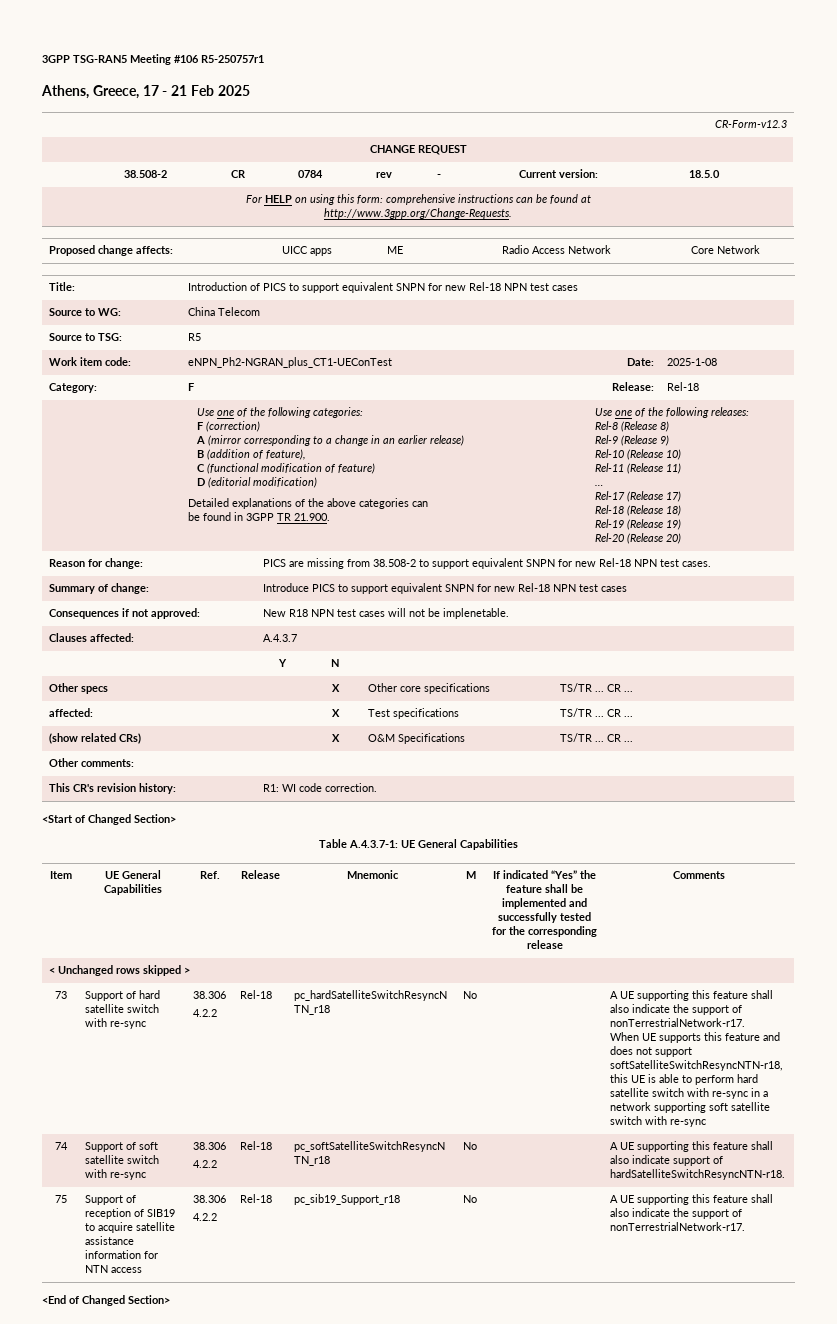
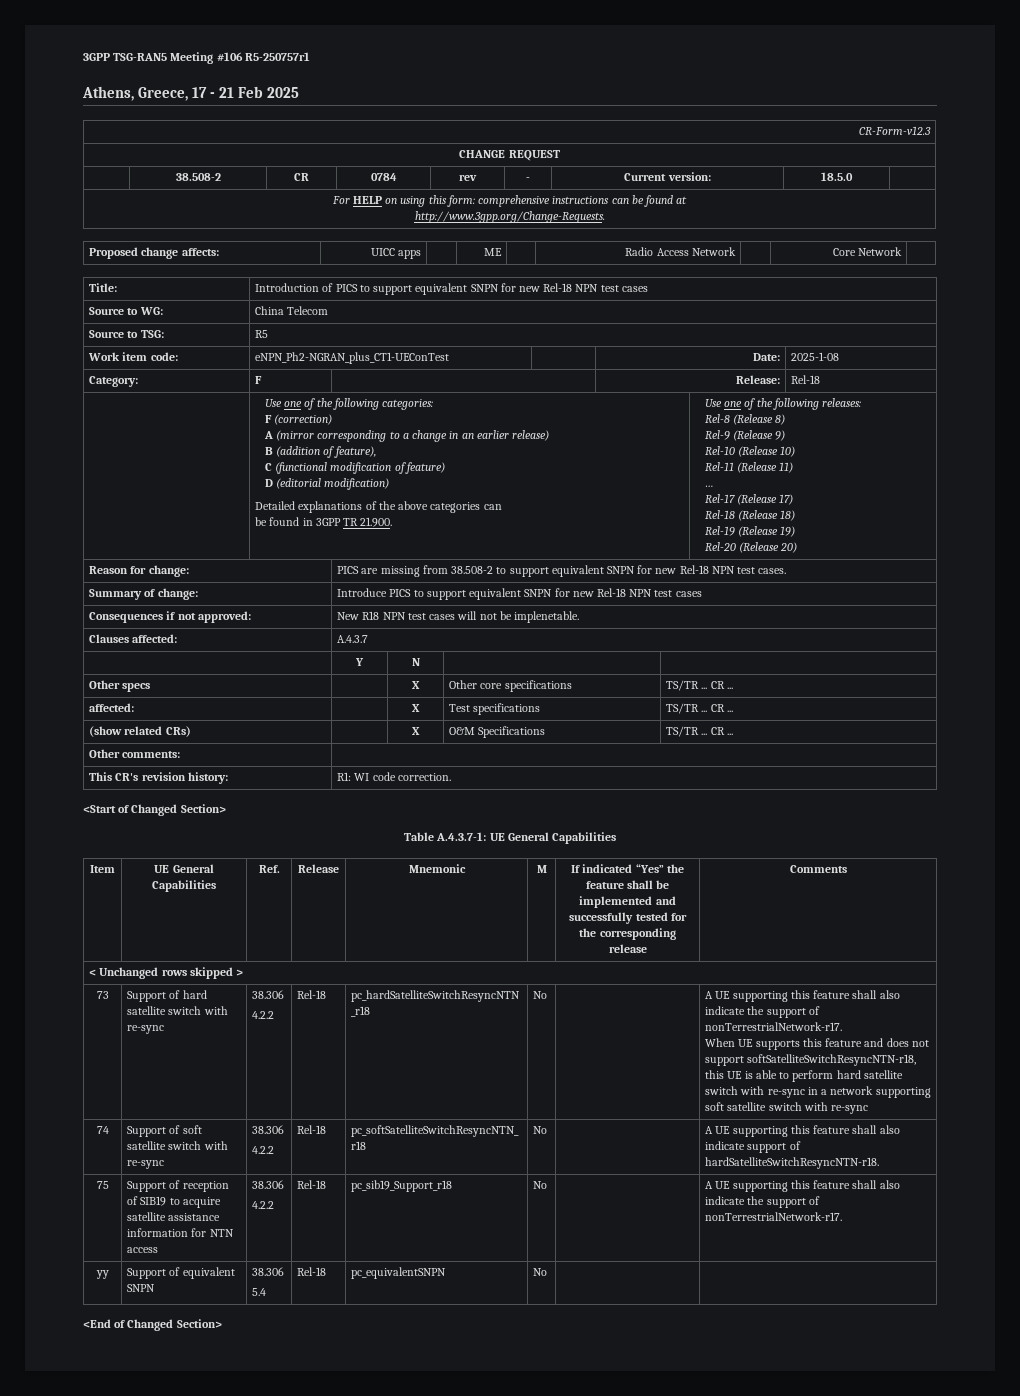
+ yy | Support of equivalent SNPN | 38.306
+ 5.4 | Rel-18 | pc_equivalentSNPN | No | |

